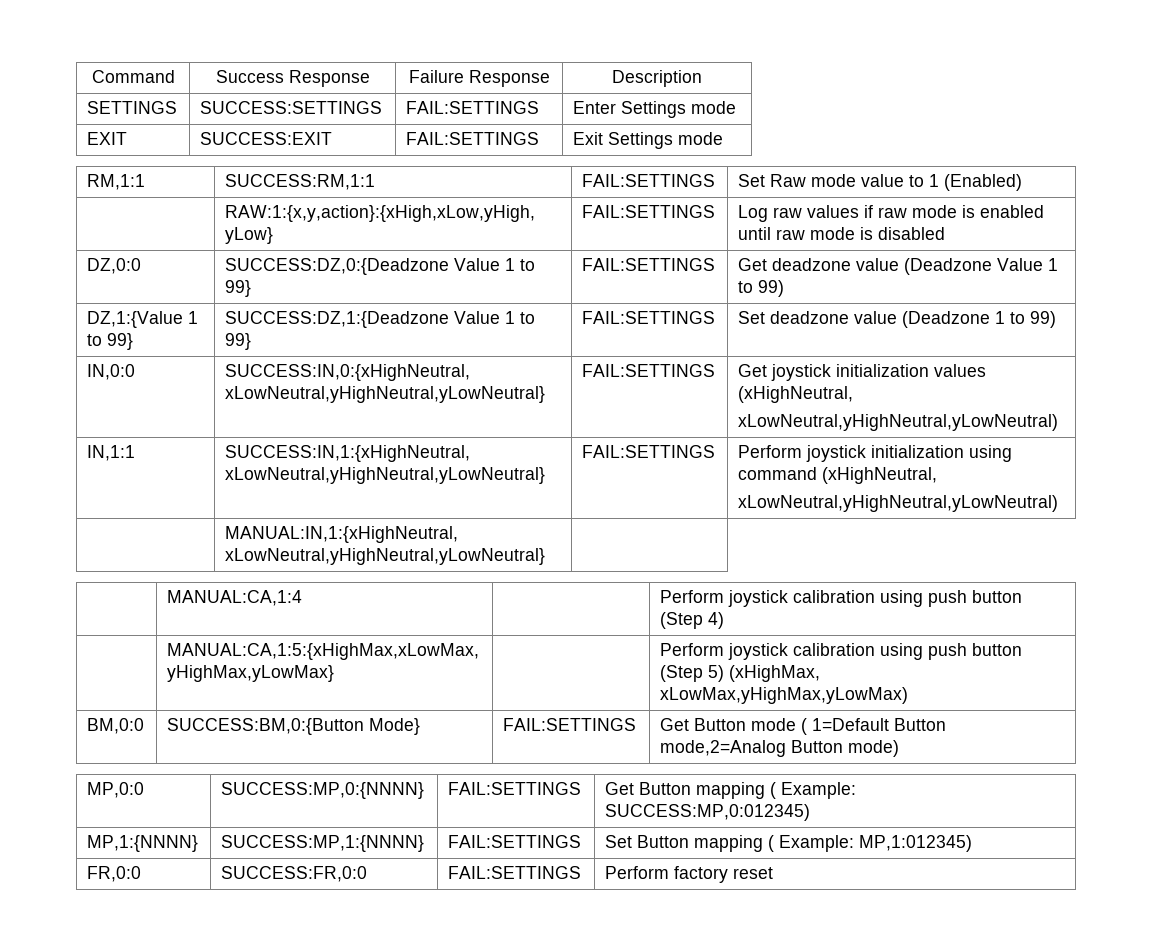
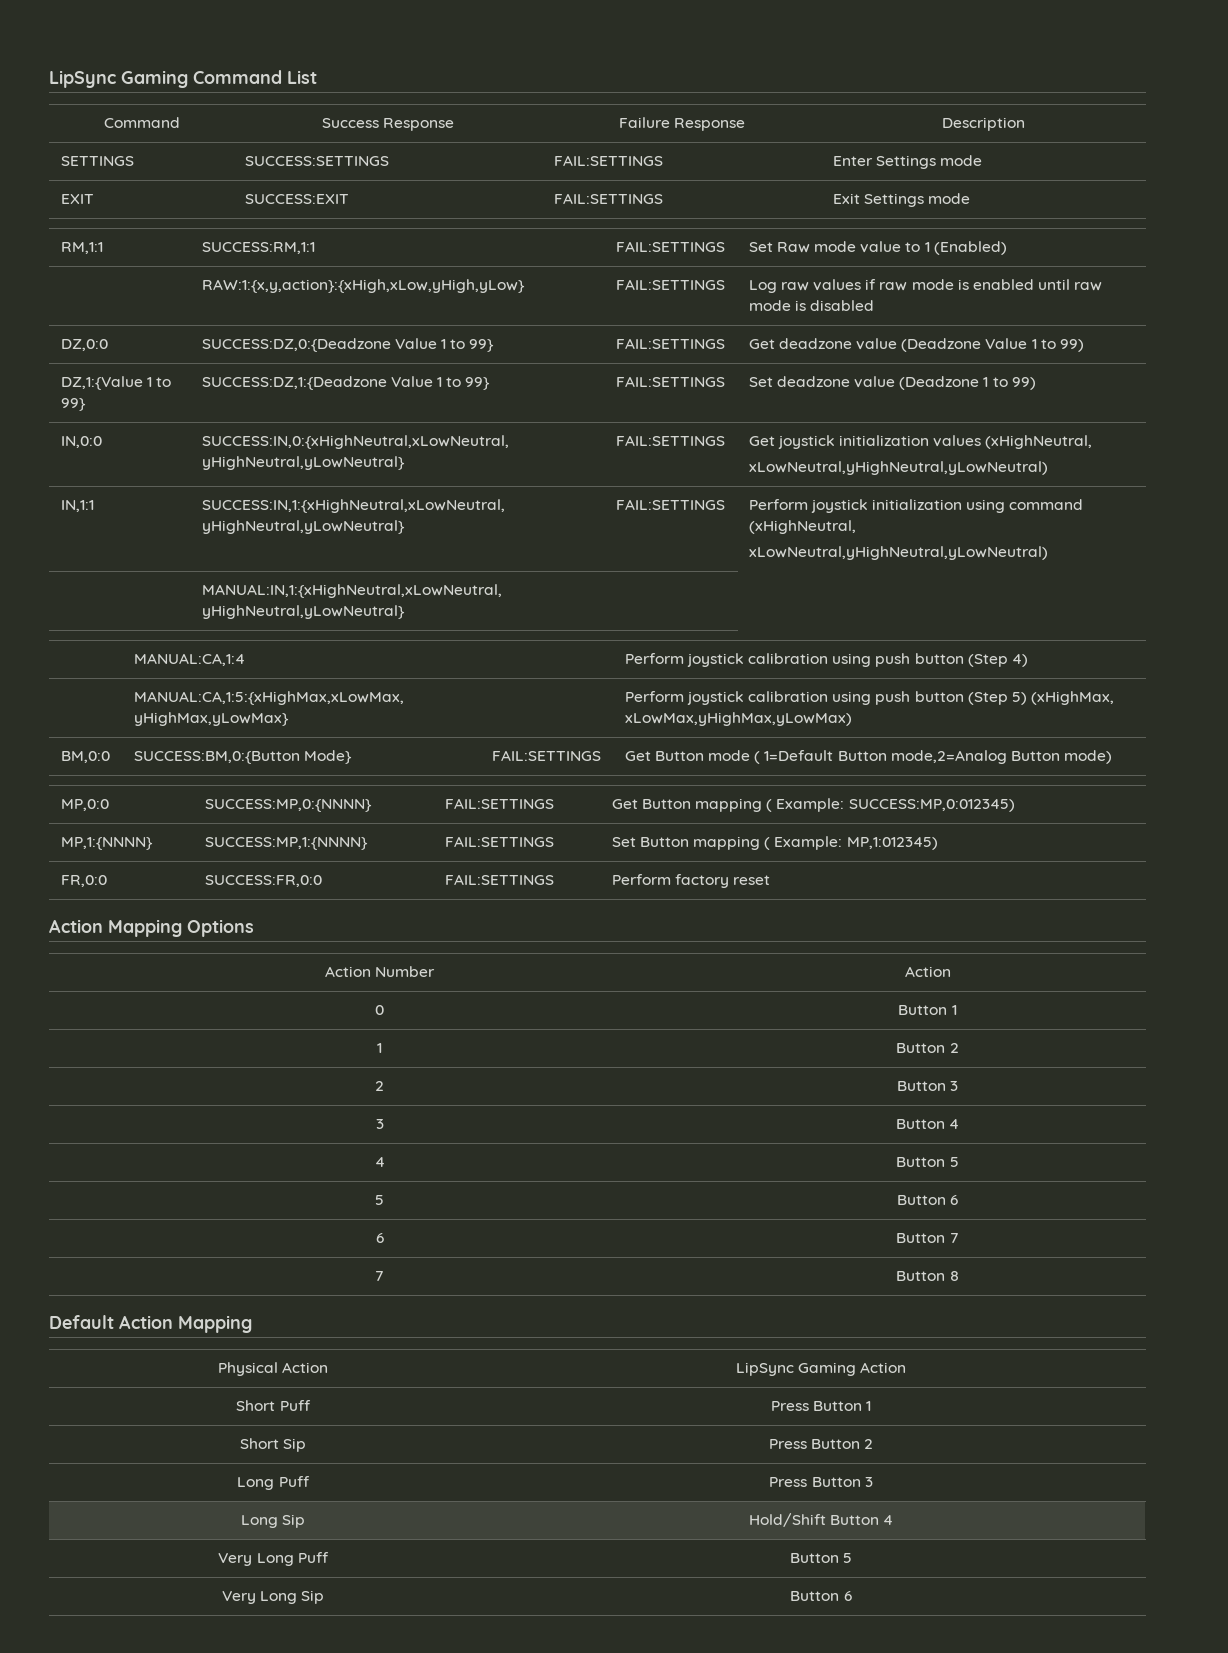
+ LipSync Gaming Command List
+ Action Mapping Options
+ Action Number | Action
+ 0 | Button 1
+ 1 | Button 2
+ 2 | Button 3
+ 3 | Button 4
+ 4 | Button 5
+ 5 | Button 6
+ 6 | Button 7
+ 7 | Button 8
+ Default Action Mapping
+ Physical Action | LipSync Gaming Action
+ Short Puff | Press Button 1
+ Short Sip | Press Button 2
+ Long Puff | Press Button 3
+ Long Sip | Hold/Shift Button 4
+ Very Long Puff | Button 5
+ Very Long Sip | Button 6

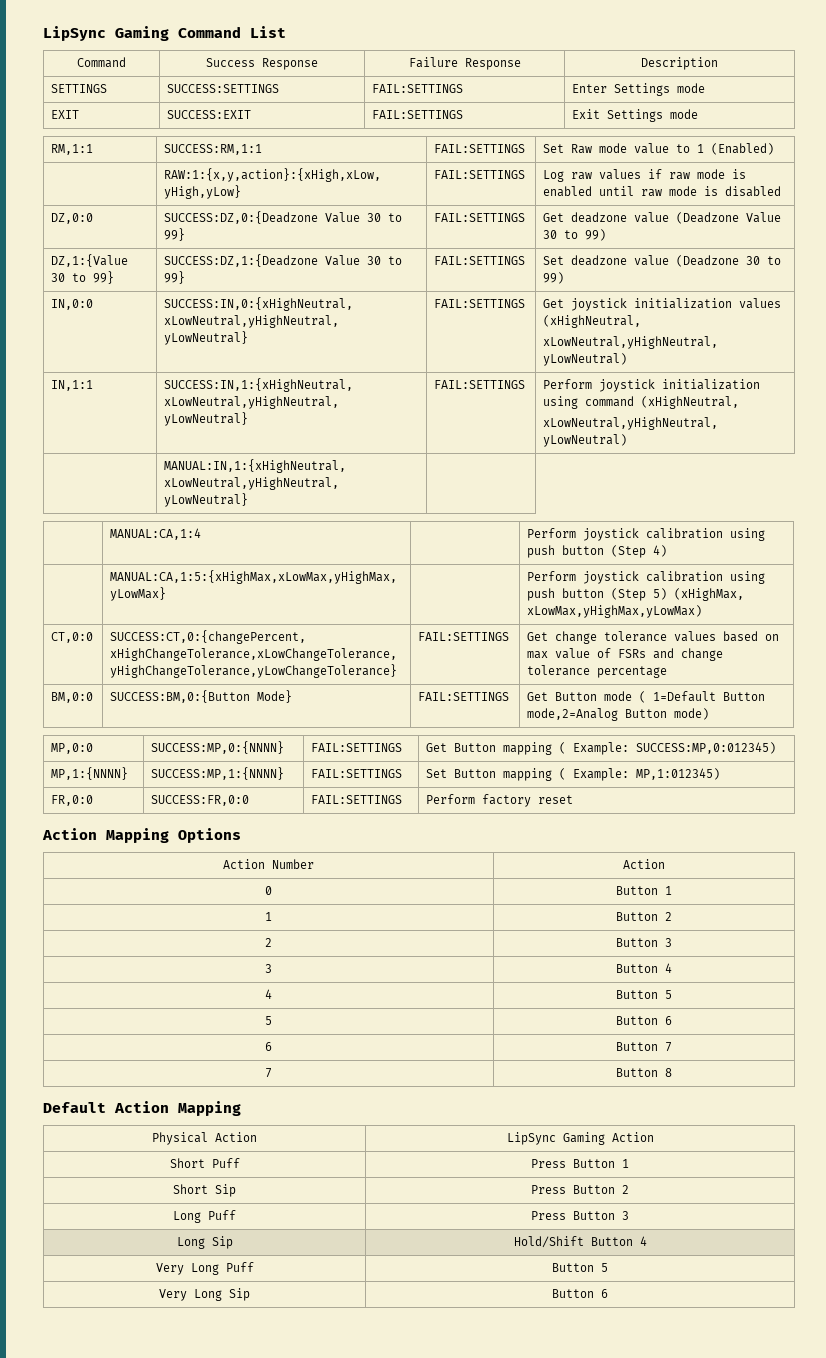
- DZ,0:0 | SUCCESS:DZ,0:{Deadzone Value 1 to 99} | FAIL:SETTINGS | Get deadzone value (Deadzone Value 1 to 99)
+ DZ,0:0 | SUCCESS:DZ,0:{Deadzone Value 30 to 99} | FAIL:SETTINGS | Get deadzone value (Deadzone Value 30 to 99)
- DZ,1:{Value 1 to 99} | SUCCESS:DZ,1:{Deadzone Value 1 to 99} | FAIL:SETTINGS | Set deadzone value (Deadzone 1 to 99)
+ DZ,1:{Value 30 to 99} | SUCCESS:DZ,1:{Deadzone Value 30 to 99} | FAIL:SETTINGS | Set deadzone value (Deadzone 30 to 99)
+ CT,0:0 | SUCCESS:CT,0:{changePercent, xHighChangeTolerance,xLowChangeTolerance, yHighChangeTolerance,yLowChangeTolerance} | FAIL:SETTINGS | Get change tolerance values based on max value of FSRs and change tolerance percentage

